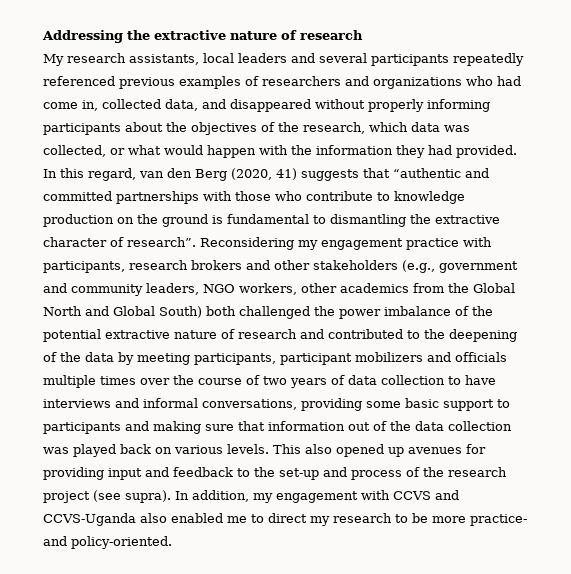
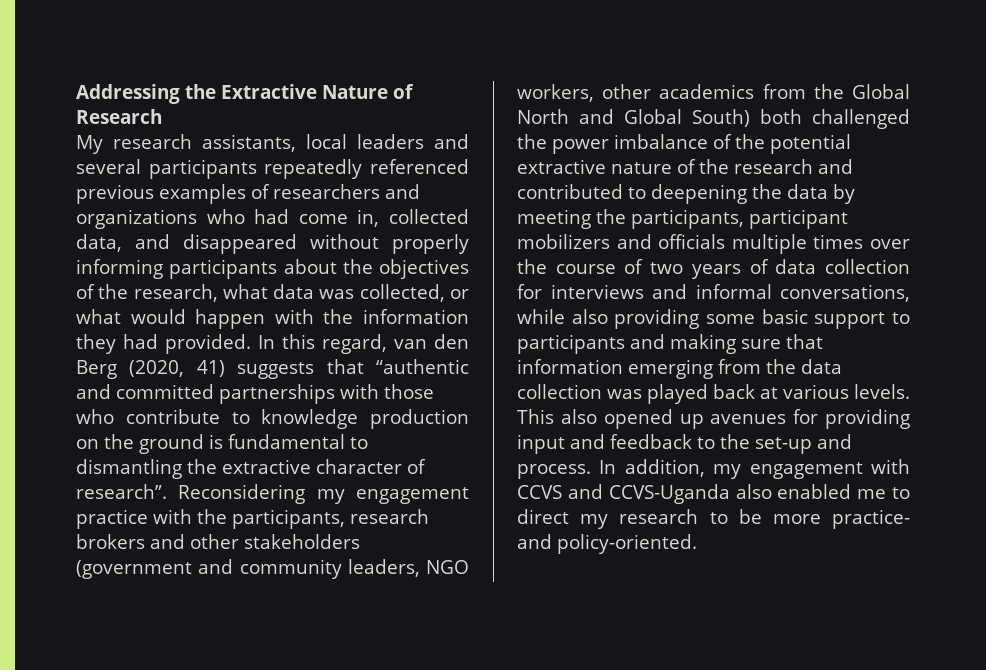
- Addressing the extractive nature of research
+ Addressing the Extractive Nature of Research
- My research assistants, local leaders and several participants repeatedly referenced previous examples of researchers and organizations who had come in, collected data, and disappeared without properly informing participants about the objectives of the research, which data was collected, or what would happen with the information they had provided.
+ My research assistants, local leaders and several participants repeatedly referenced previous examples of researchers and organizations who had come in, collected data, and disappeared without properly informing participants about the objectives of the research, what data was collected, or what would happen with the information they had provided.
- Reconsidering my engagement practice with participants, research brokers and other stakeholders (e.g., government and community leaders, NGO workers, other academics from the Global North and Global South) both challenged the power imbalance of the potential extractive nature of research and contributed to the deepening of the data by meeting participants, participant mobilizers and officials multiple times over the course of two years of data collection to have interviews and informal conversations, providing some basic support to participants and making sure that information out of the data collection was played back on various levels.
+ Reconsidering my engagement practice with the participants, research brokers and other stakeholders (government and community leaders, NGO workers, other academics from the Global North and Global South) both challenged the power imbalance of the potential extractive nature of the research and contributed to deepening the data by meeting the participants, participant mobilizers and officials multiple times over the course of two years of data collection for interviews and informal conversations, while also providing some basic support to participants and making sure that information emerging from the data collection was played back at various levels.
- This also opened up avenues for providing input and feedback to the set-up and process of the research project (see supra).
+ This also opened up avenues for providing input and feedback to the set-up and process.

